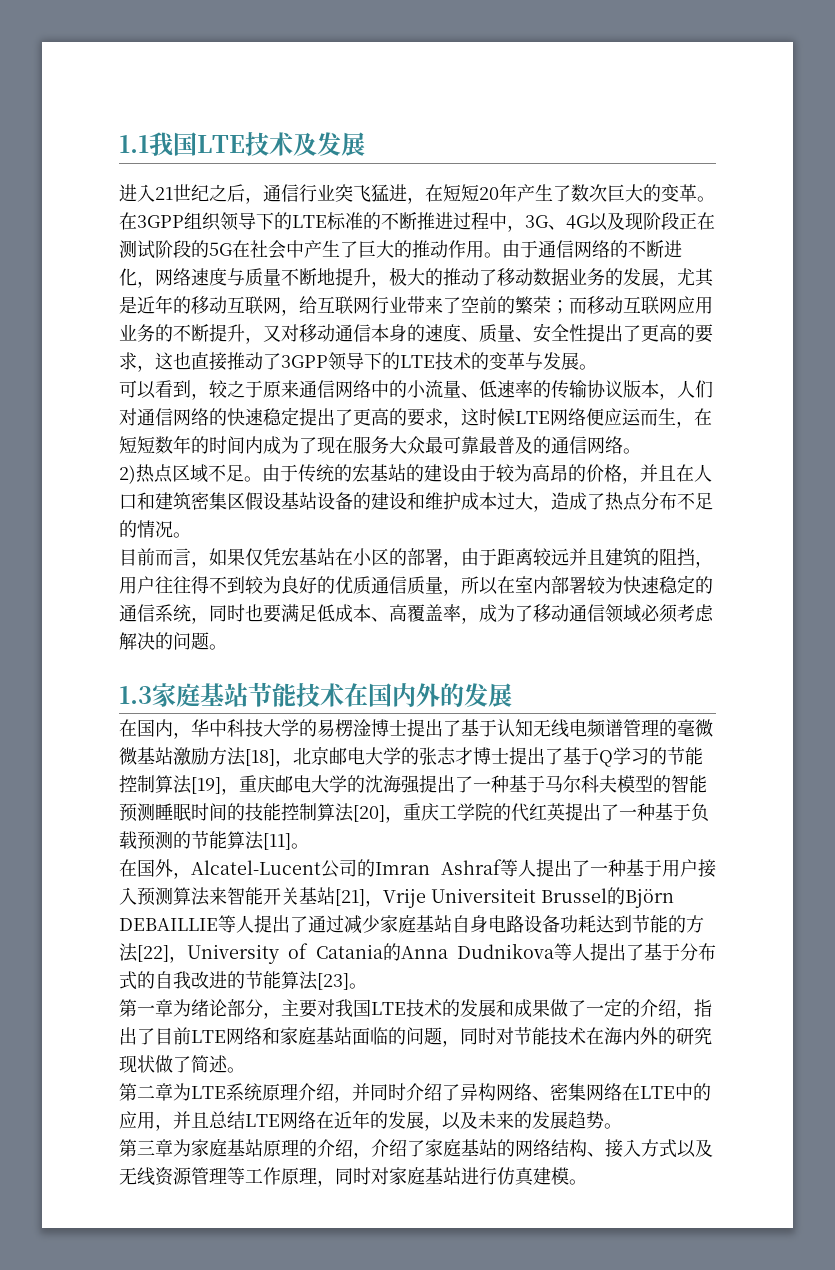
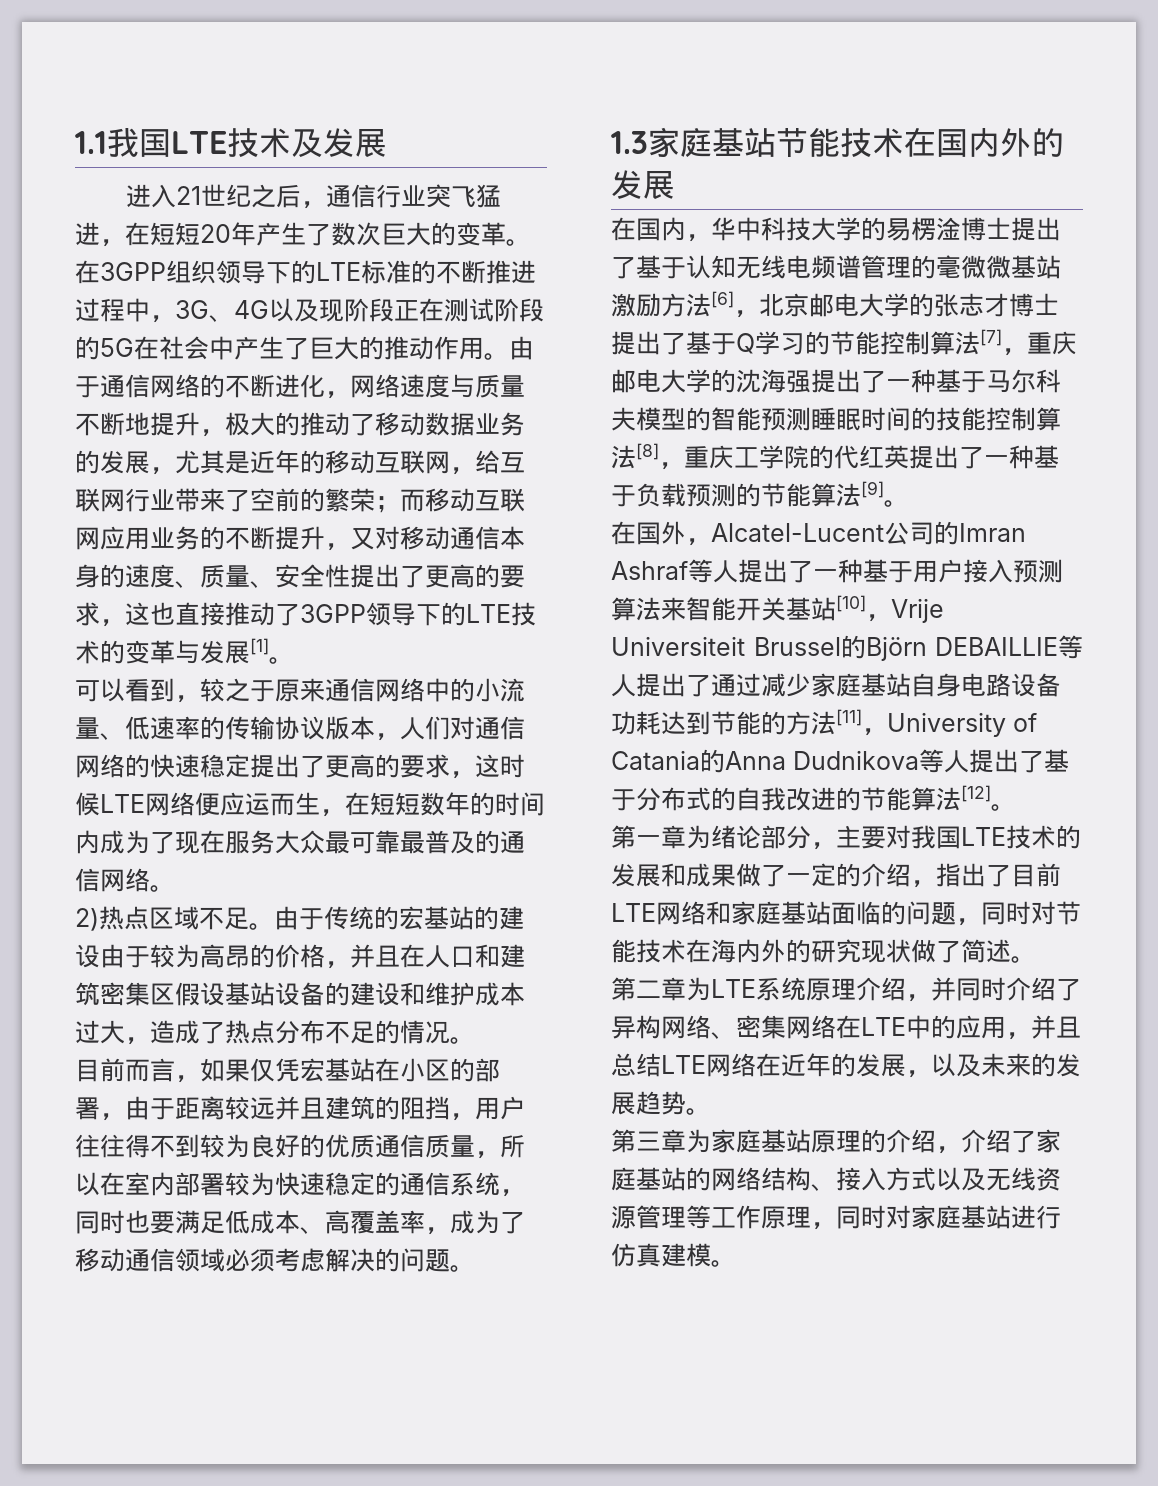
- 而移动互联网应用业务的不断提升，又对移动通信本身的速度、质量、安全性提出了更高的要求，这也直接推动了3GPP领导下的LTE技术的变革与发展。
+ 而移动互联网应用业务的不断提升，又对移动通信本身的速度、质量、安全性提出了更高的要求，这也直接推动了3GPP领导下的LTE技术的变革与发展[1]。
- 在国内，华中科技大学的易楞淦博士提出了基于认知无线电频谱管理的毫微微基站激励方法[18]，北京邮电大学的张志才博士提出了基于Q学习的节能控制算法[19]，重庆邮电大学的沈海强提出了一种基于马尔科夫模型的智能预测睡眠时间的技能控制算法[20]，重庆工学院的代红英提出了一种基于负载预测的节能算法[11]。
+ 在国内，华中科技大学的易楞淦博士提出了基于认知无线电频谱管理的毫微微基站激励方法[6]，北京邮电大学的张志才博士提出了基于Q学习的节能控制算法[7]，重庆邮电大学的沈海强提出了一种基于马尔科夫模型的智能预测睡眠时间的技能控制算法[8]，重庆工学院的代红英提出了一种基于负载预测的节能算法[9]。
- 在国外，Alcatel-Lucent公司的Imran Ashraf等人提出了一种基于用户接入预测算法来智能开关基站[21]，Vrije Universiteit Brussel的Björn DEBAILLIE等人提出了通过减少家庭基站自身电路设备功耗达到节能的方法[22]，University of Catania的Anna Dudnikova等人提出了基于分布式的自我改进的节能算法[23]。
+ 在国外，Alcatel-Lucent公司的Imran Ashraf等人提出了一种基于用户接入预测算法来智能开关基站[10]，Vrije Universiteit Brussel的Björn DEBAILLIE等人提出了通过减少家庭基站自身电路设备功耗达到节能的方法[11]，University of Catania的Anna Dudnikova等人提出了基于分布式的自我改进的节能算法[12]。

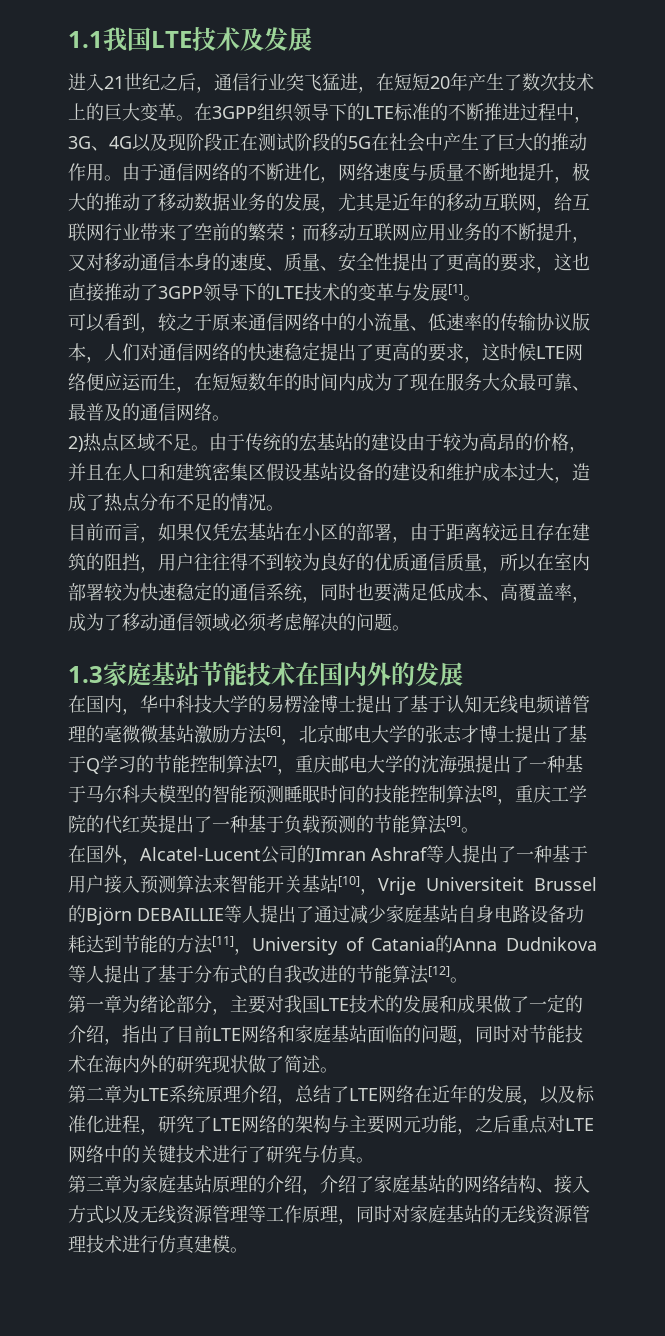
- 进入21世纪之后，通信行业突飞猛进，在短短20年产生了数次巨大的变革。
+ 进入21世纪之后，通信行业突飞猛进，在短短20年产生了数次技术上的巨大变革。
- 可以看到，较之于原来通信网络中的小流量、低速率的传输协议版本，人们对通信网络的快速稳定提出了更高的要求，这时候LTE网络便应运而生，在短短数年的时间内成为了现在服务大众最可靠最普及的通信网络。
+ 可以看到，较之于原来通信网络中的小流量、低速率的传输协议版本，人们对通信网络的快速稳定提出了更高的要求，这时候LTE网络便应运而生，在短短数年的时间内成为了现在服务大众最可靠、最普及的通信网络。
- 目前而言，如果仅凭宏基站在小区的部署，由于距离较远并且建筑的阻挡，用户往往得不到较为良好的优质通信质量，所以在室内部署较为快速稳定的通信系统，同时也要满足低成本、高覆盖率，成为了移动通信领域必须考虑解决的问题。
+ 目前而言，如果仅凭宏基站在小区的部署，由于距离较远且存在建筑的阻挡，用户往往得不到较为良好的优质通信质量，所以在室内部署较为快速稳定的通信系统，同时也要满足低成本、高覆盖率，成为了移动通信领域必须考虑解决的问题。
- 第二章为LTE系统原理介绍，并同时介绍了异构网络、密集网络在LTE中的应用，并且总结LTE网络在近年的发展，以及未来的发展趋势。
+ 第二章为LTE系统原理介绍，总结了LTE网络在近年的发展，以及标准化进程，研究了LTE网络的架构与主要网元功能，之后重点对LTE网络中的关键技术进行了研究与仿真。
- 第三章为家庭基站原理的介绍，介绍了家庭基站的网络结构、接入方式以及无线资源管理等工作原理，同时对家庭基站进行仿真建模。
+ 第三章为家庭基站原理的介绍，介绍了家庭基站的网络结构、接入方式以及无线资源管理等工作原理，同时对家庭基站的无线资源管理技术进行仿真建模。

